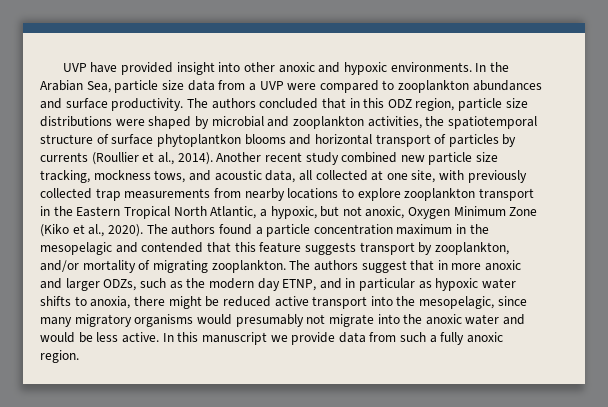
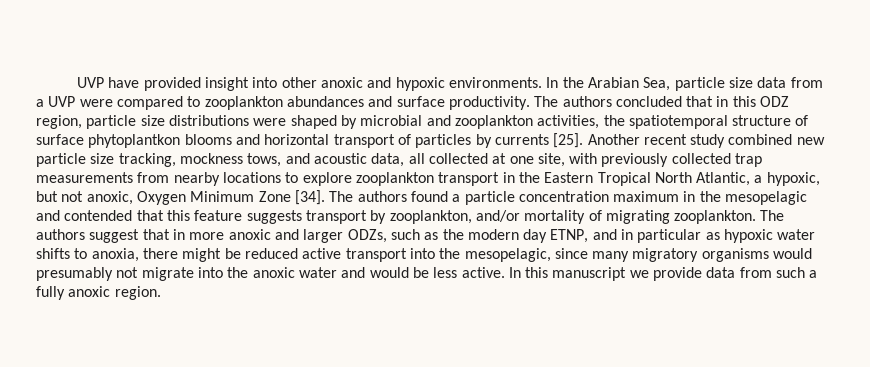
- The authors concluded that in this ODZ region, particle size distributions were shaped by microbial and zooplankton activities, the spatiotemporal structure of surface phytoplantkon blooms and horizontal transport of particles by currents (Roullier et al., 2014).
+ The authors concluded that in this ODZ region, particle size distributions were shaped by microbial and zooplankton activities, the spatiotemporal structure of surface phytoplantkon blooms and horizontal transport of particles by currents [25].
- Another recent study combined new particle size tracking, mockness tows, and acoustic data, all collected at one site, with previously collected trap measurements from nearby locations to explore zooplankton transport in the Eastern Tropical North Atlantic, a hypoxic, but not anoxic, Oxygen Minimum Zone (Kiko et al., 2020).
+ Another recent study combined new particle size tracking, mockness tows, and acoustic data, all collected at one site, with previously collected trap measurements from nearby locations to explore zooplankton transport in the Eastern Tropical North Atlantic, a hypoxic, but not anoxic, Oxygen Minimum Zone [34].

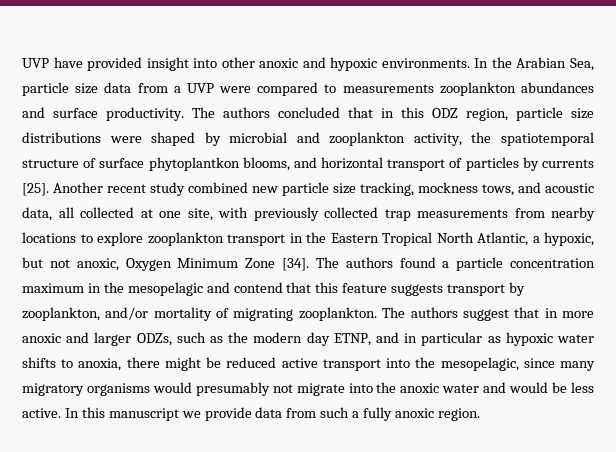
- In the Arabian Sea, particle size data from a UVP were compared to zooplankton abundances and surface productivity.
+ In the Arabian Sea, particle size data from a UVP were compared to measurements zooplankton abundances and surface productivity.
- The authors concluded that in this ODZ region, particle size distributions were shaped by microbial and zooplankton activities, the spatiotemporal structure of surface phytoplantkon blooms and horizontal transport of particles by currents [25].
+ The authors concluded that in this ODZ region, particle size distributions were shaped by microbial and zooplankton activity, the spatiotemporal structure of surface phytoplantkon blooms, and horizontal transport of particles by currents [25].
- The authors found a particle concentration maximum in the mesopelagic and contended that this feature suggests transport by zooplankton, and/or mortality of migrating zooplankton.
+ The authors found a particle concentration maximum in the mesopelagic and contend that this feature suggests transport by zooplankton, and/or mortality of migrating zooplankton.

